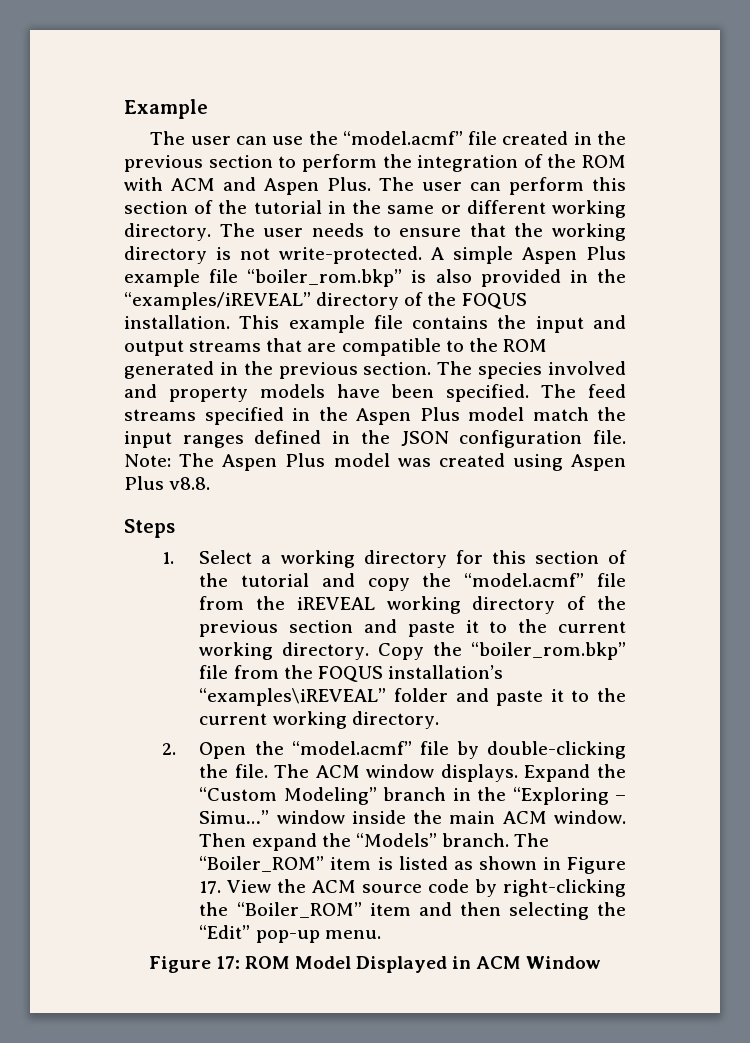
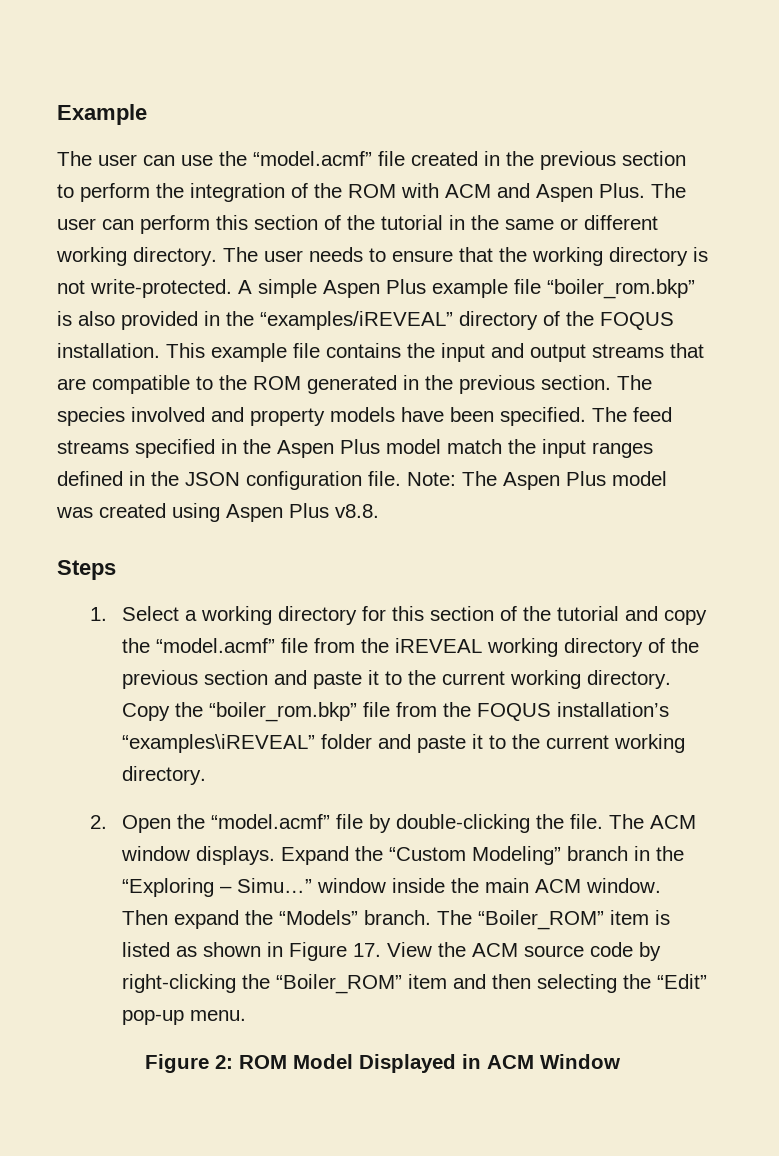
- Figure 17: ROM Model Displayed in ACM Window
+ Figure 2: ROM Model Displayed in ACM Window

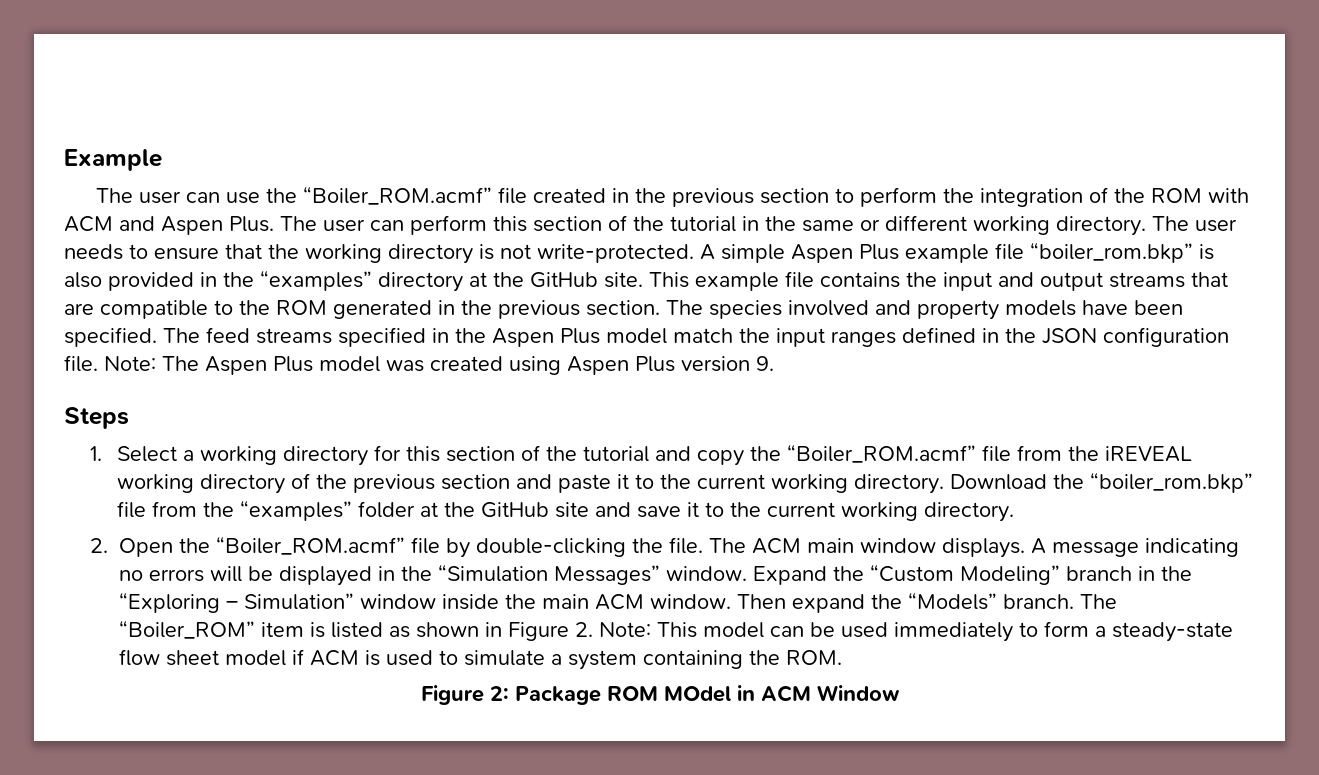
- The user can use the “model.acmf” file created in the previous section to perform the integration of the ROM with ACM and Aspen Plus.
+ The user can use the “Boiler_ROM.acmf” file created in the previous section to perform the integration of the ROM with ACM and Aspen Plus.
- A simple Aspen Plus example file “boiler_rom.bkp” is also provided in the “examples/iREVEAL” directory of the FOQUS installation.
+ A simple Aspen Plus example file “boiler_rom.bkp” is also provided in the “examples” directory at the GitHub site.
- Note: The Aspen Plus model was created using Aspen Plus v8.8.
+ Note: The Aspen Plus model was created using Aspen Plus version 9.
- 1. Select a working directory for this section of the tutorial and copy the “model.acmf” file from the iREVEAL working directory of the previous section and paste it to the current working directory.
+ 1. Select a working directory for this section of the tutorial and copy the “Boiler_ROM.acmf” file from the iREVEAL working directory of the previous section and paste it to the current working directory.
- Copy the “boiler_rom.bkp” file from the FOQUS installation’s “examples\iREVEAL” folder and paste it to the current working directory.
+ Download the “boiler_rom.bkp” file from the “examples” folder at the GitHub site and save it to the current working directory.
- 2. Open the “model.acmf” file by double-clicking the file.
+ 2. Open the “Boiler_ROM.acmf” file by double-clicking the file.
- The ACM window displays.
+ The ACM main window displays.
+ A message indicating no errors will be displayed in the “Simulation Messages” window.
- Expand the “Custom Modeling” branch in the “Exploring – Simu…” window inside the main ACM window.
+ Expand the “Custom Modeling” branch in the “Exploring – Simulation” window inside the main ACM window.
- The “Boiler_ROM” item is listed as shown in Figure 17. View the ACM source code by right-clicking the “Boiler_ROM” item and then selecting the “Edit” pop-up menu.
+ The “Boiler_ROM” item is listed as shown in Figure 2. Note: This model can be used immediately to form a steady-state flow sheet model if ACM is used to simulate a system containing the ROM.
- Figure 2: ROM Model Displayed in ACM Window
+ Figure 2: Package ROM MOdel in ACM Window

